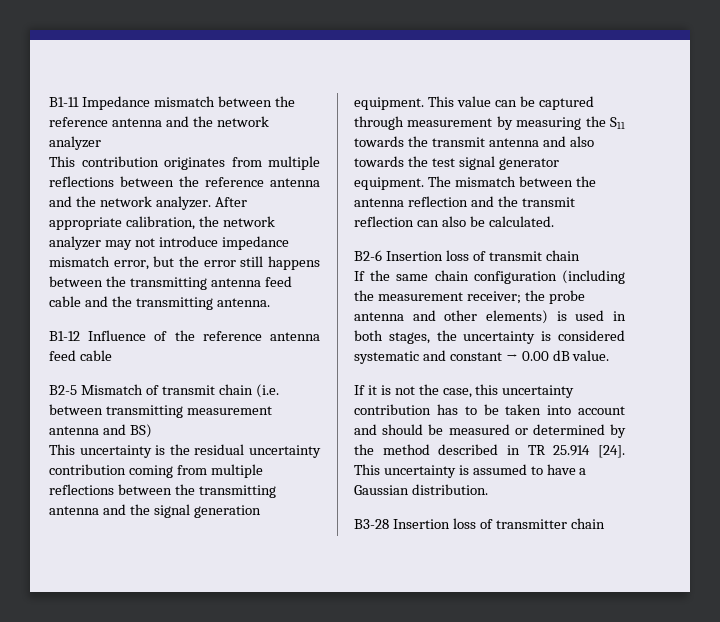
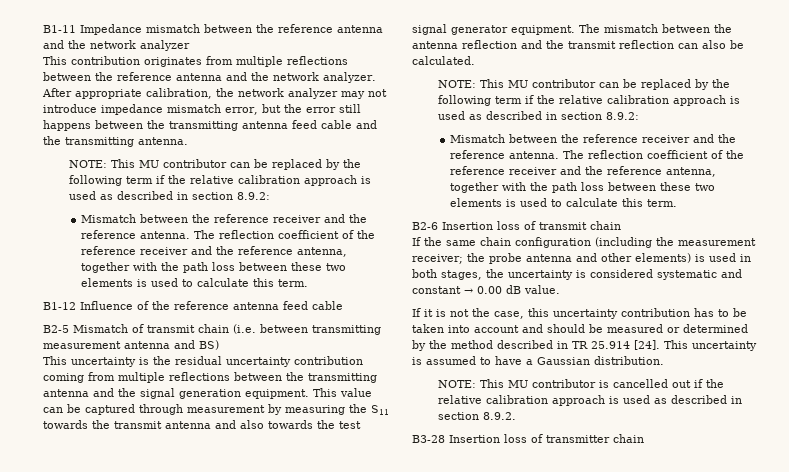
  After appropriate calibration, the network analyzer may not introduce impedance mismatch error, but the error still happens between the transmitting antenna feed cable and the transmitting antenna.
+ NOTE: This MU contributor can be replaced by the following term if the relative calibration approach is used as described in section 8.9.2:
+ Mismatch between the reference receiver and the reference antenna. The reflection coefficient of the reference receiver and the reference antenna, together with the path loss between these two elements is used to calculate this term.
  The mismatch between the antenna reflection and the transmit reflection can also be calculated.
+ NOTE: This MU contributor can be replaced by the following term if the relative calibration approach is used as described in section 8.9.2:
+ Mismatch between the reference receiver and the reference antenna. The reflection coefficient of the reference receiver and the reference antenna, together with the path loss between these two elements is used to calculate this term.
+ NOTE: This MU contributor is cancelled out if the relative calibration approach is used as described in section 8.9.2.

